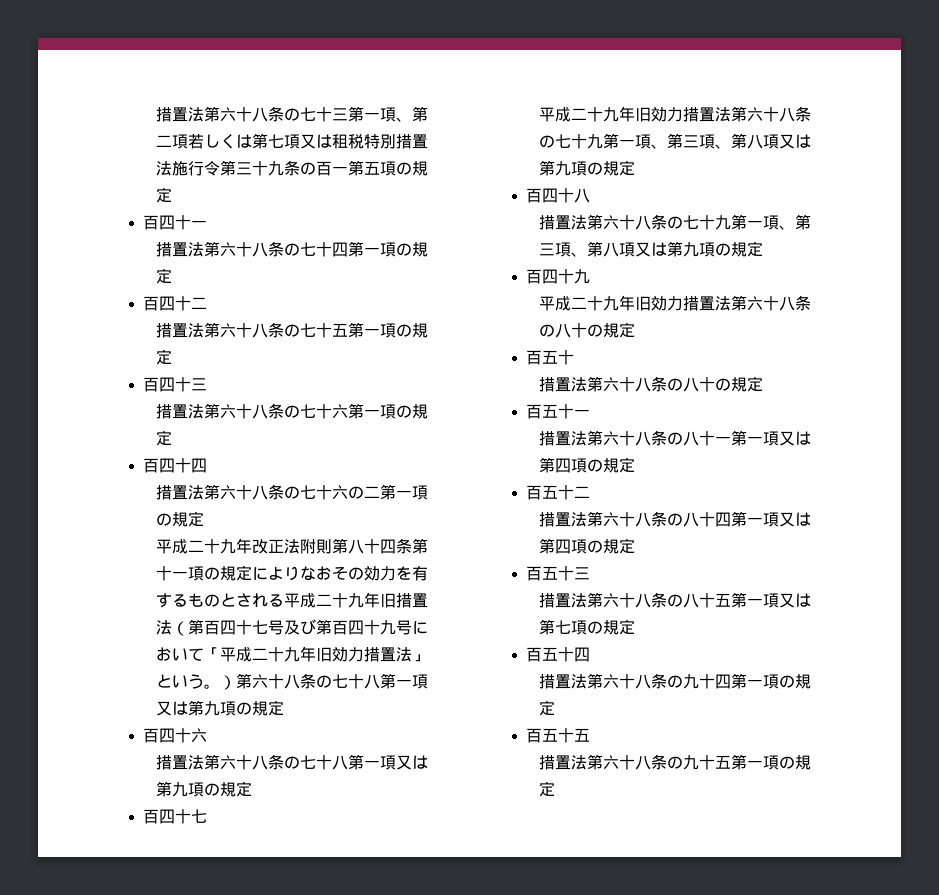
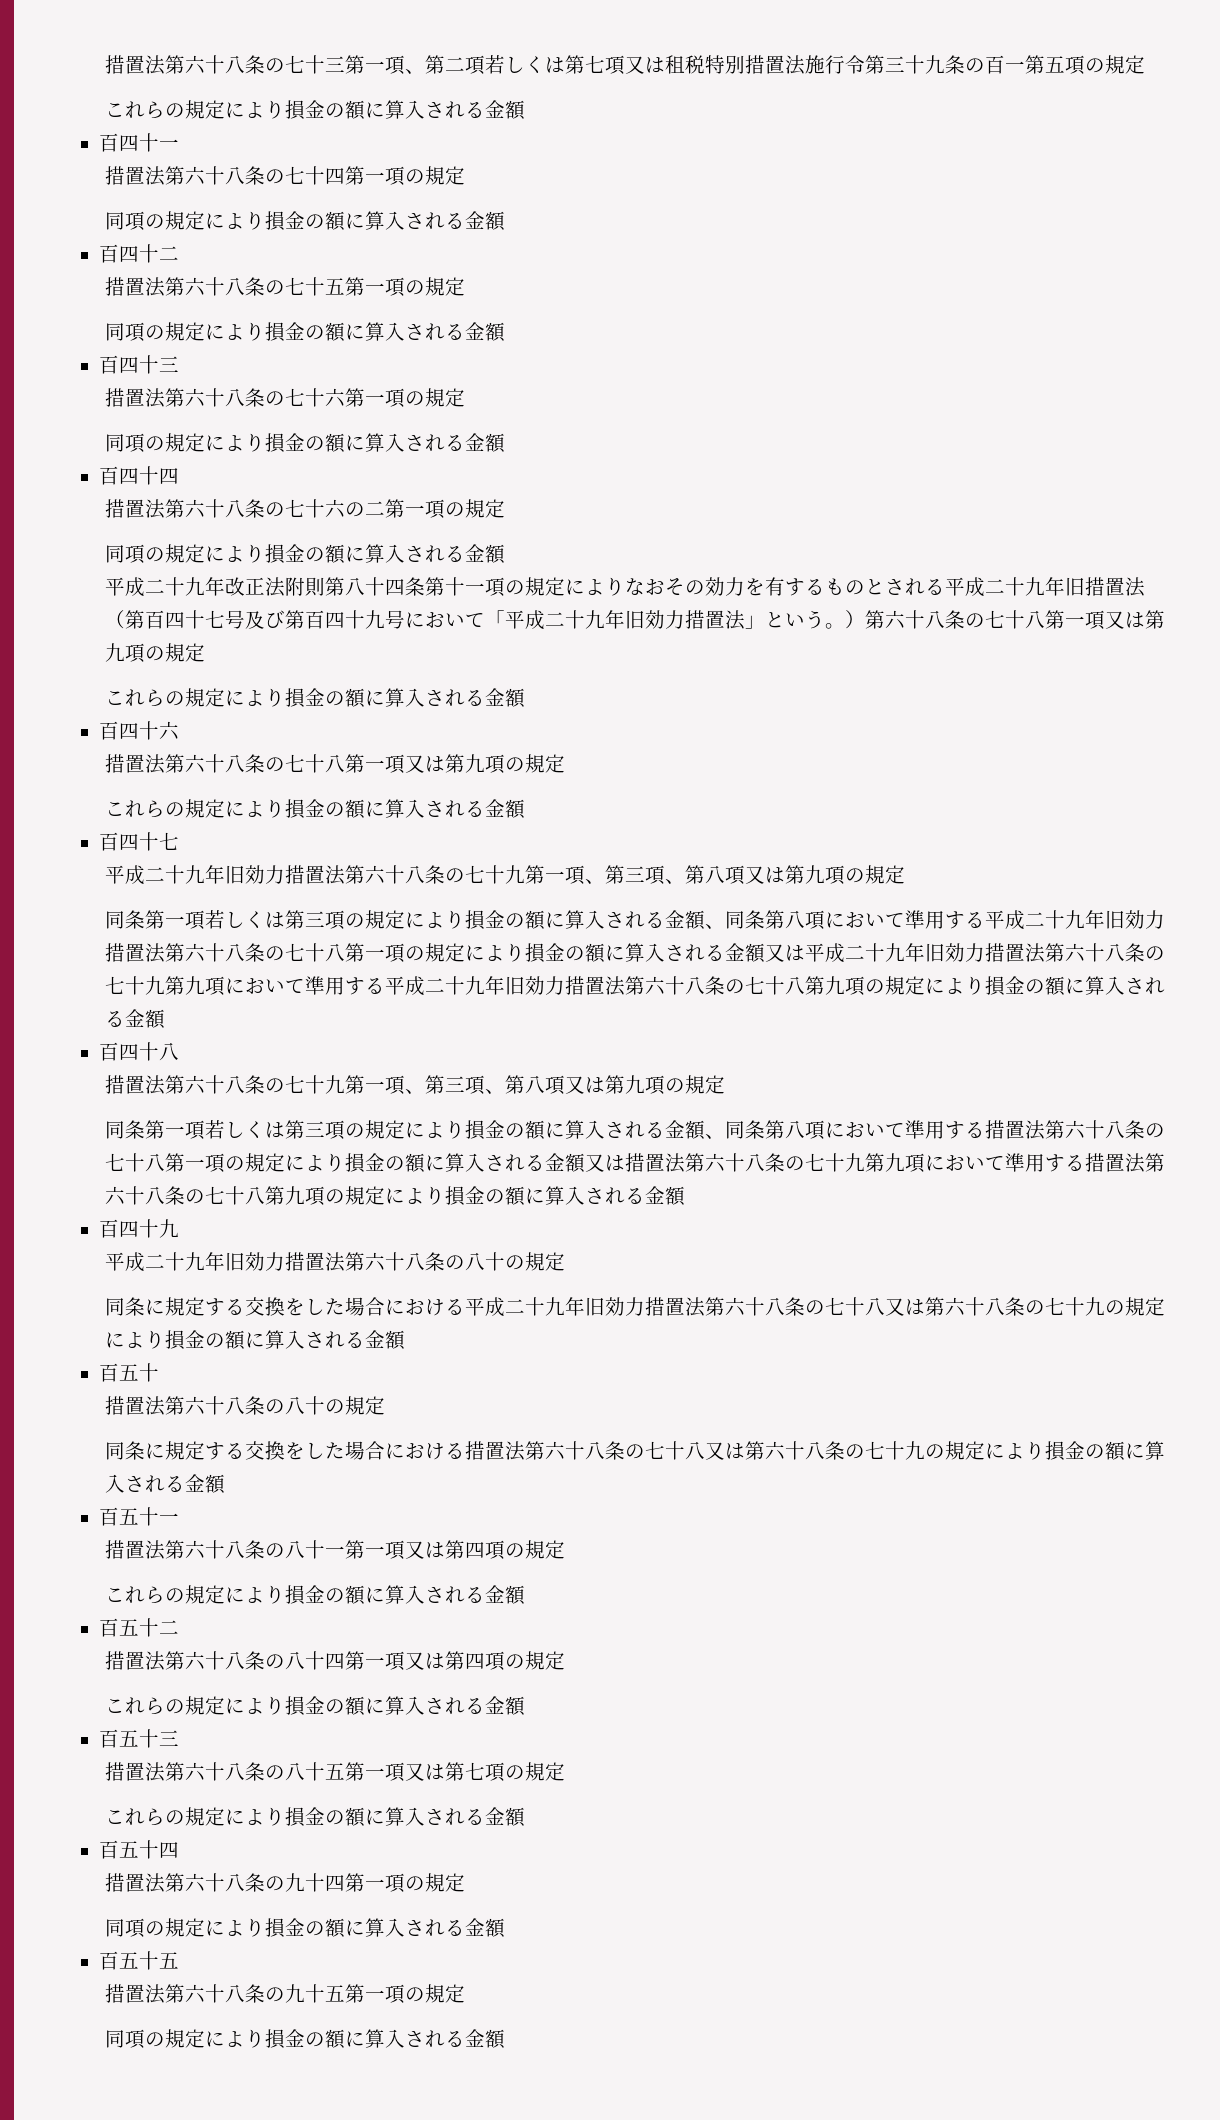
  措置法第六十八条の七十三第一項、第二項若しくは第七項又は租税特別措置法施行令第三十九条の百一第五項の規定
+ これらの規定により損金の額に算入される金額
  措置法第六十八条の七十四第一項の規定
+ 同項の規定により損金の額に算入される金額
  措置法第六十八条の七十五第一項の規定
+ 同項の規定により損金の額に算入される金額
  措置法第六十八条の七十六第一項の規定
+ 同項の規定により損金の額に算入される金額
  措置法第六十八条の七十六の二第一項の規定
+ 同項の規定により損金の額に算入される金額
  平成二十九年改正法附則第八十四条第十一項の規定によりなおその効力を有するものとされる平成二十九年旧措置法（第百四十七号及び第百四十九号において「平成二十九年旧効力措置法」という。）第六十八条の七十八第一項又は第九項の規定
+ これらの規定により損金の額に算入される金額
  措置法第六十八条の七十八第一項又は第九項の規定
+ これらの規定により損金の額に算入される金額
+ 同条第一項若しくは第三項の規定により損金の額に算入される金額、同条第八項において準用する平成二十九年旧効力措置法第六十八条の七十八第一項の規定により損金の額に算入される金額又は平成二十九年旧効力措置法第六十八条の七十九第九項において準用する平成二十九年旧効力措置法第六十八条の七十八第九項の規定により損金の額に算入される金額
+ 同条第一項若しくは第三項の規定により損金の額に算入される金額、同条第八項において準用する措置法第六十八条の七十八第一項の規定により損金の額に算入される金額又は措置法第六十八条の七十九第九項において準用する措置法第六十八条の七十八第九項の規定により損金の額に算入される金額
+ 同条に規定する交換をした場合における平成二十九年旧効力措置法第六十八条の七十八又は第六十八条の七十九の規定により損金の額に算入される金額
+ 同条に規定する交換をした場合における措置法第六十八条の七十八又は第六十八条の七十九の規定により損金の額に算入される金額
  措置法第六十八条の八十一第一項又は第四項の規定
+ これらの規定により損金の額に算入される金額
  措置法第六十八条の八十四第一項又は第四項の規定
+ これらの規定により損金の額に算入される金額
  措置法第六十八条の八十五第一項又は第七項の規定
+ これらの規定により損金の額に算入される金額
  措置法第六十八条の九十四第一項の規定
+ 同項の規定により損金の額に算入される金額
  措置法第六十八条の九十五第一項の規定
+ 同項の規定により損金の額に算入される金額

